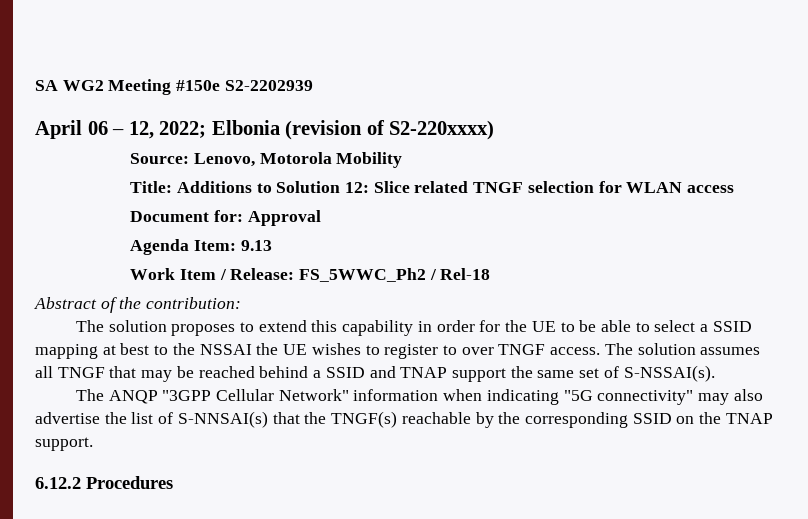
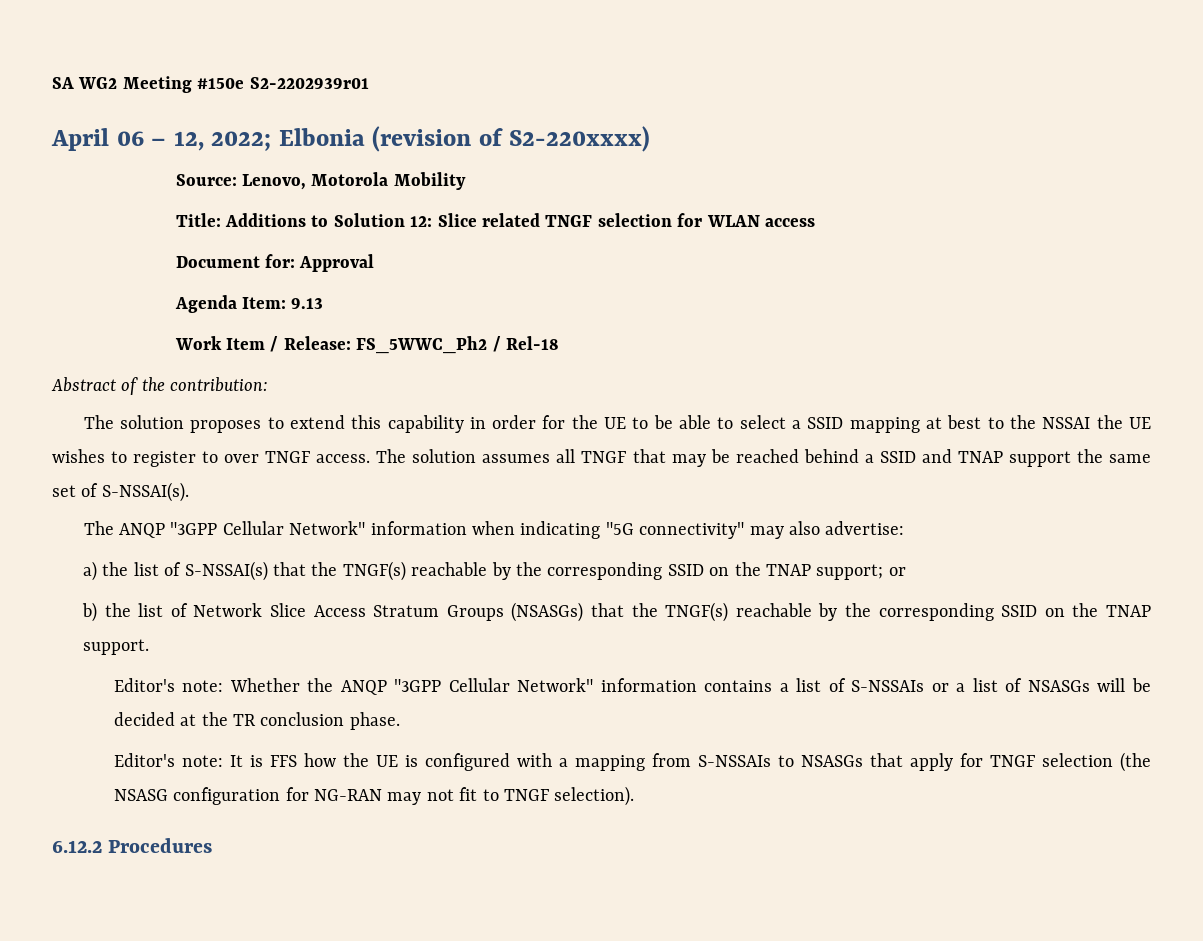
- SA WG2 Meeting #150e S2-2202939
+ SA WG2 Meeting #150e S2-2202939r01
- The ANQP "3GPP Cellular Network" information when indicating "5G connectivity" may also advertise the list of S-NNSAI(s) that the TNGF(s) reachable by the corresponding SSID on the TNAP support.
+ The ANQP "3GPP Cellular Network" information when indicating "5G connectivity" may also advertise:
+ a) the list of S-NSSAI(s) that the TNGF(s) reachable by the corresponding SSID on the TNAP support; or
+ b) the list of Network Slice Access Stratum Groups (NSASGs) that the TNGF(s) reachable by the corresponding SSID on the TNAP support.
+ Editor's note: Whether the ANQP "3GPP Cellular Network" information contains a list of S-NSSAIs or a list of NSASGs will be decided at the TR conclusion phase.
+ Editor's note: It is FFS how the UE is configured with a mapping from S-NSSAIs to NSASGs that apply for TNGF selection (the NSASG configuration for NG-RAN may not fit to TNGF selection).

